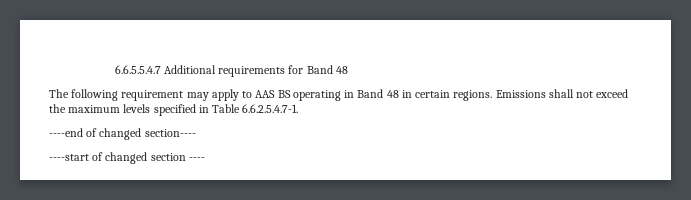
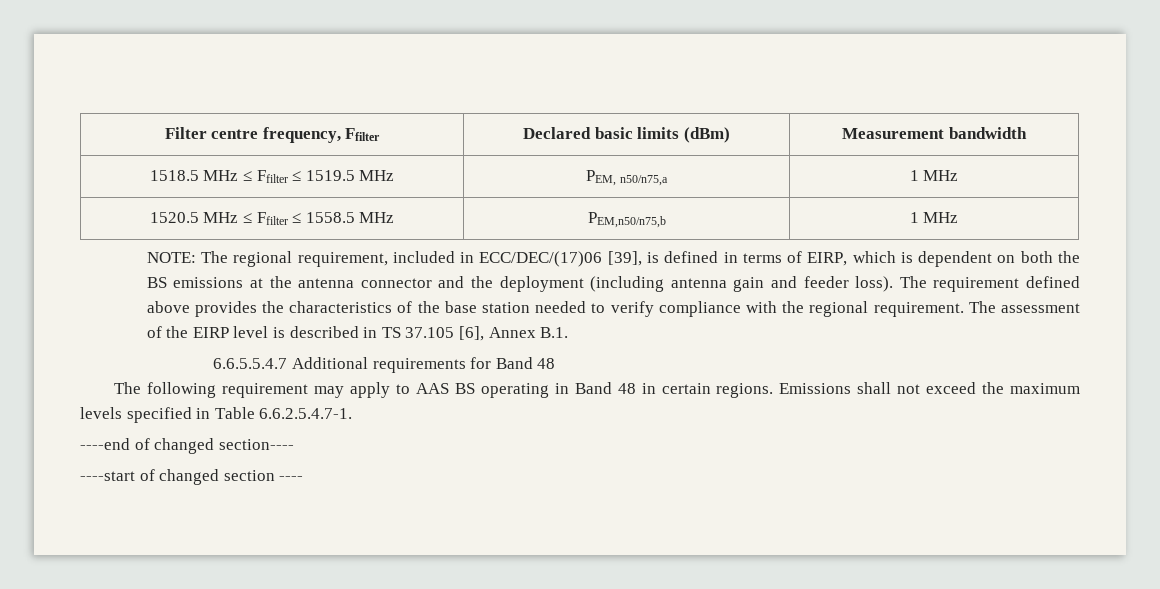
+ Filter centre frequency, Ffilter | Declared basic limits (dBm) | Measurement bandwidth
+ 1518.5 MHz ≤ Ffilter ≤ 1519.5 MHz | PEM, n50/n75,a | 1 MHz
+ 1520.5 MHz ≤ Ffilter ≤ 1558.5 MHz | PEM,n50/n75,b | 1 MHz
+ NOTE: The regional requirement, included in ECC/DEC/(17)06 [39], is defined in terms of EIRP, which is dependent on both the BS emissions at the antenna connector and the deployment (including antenna gain and feeder loss). The requirement defined above provides the characteristics of the base station needed to verify compliance with the regional requirement. The assessment of the EIRP level is described in TS 37.105 [6], Annex B.1.

